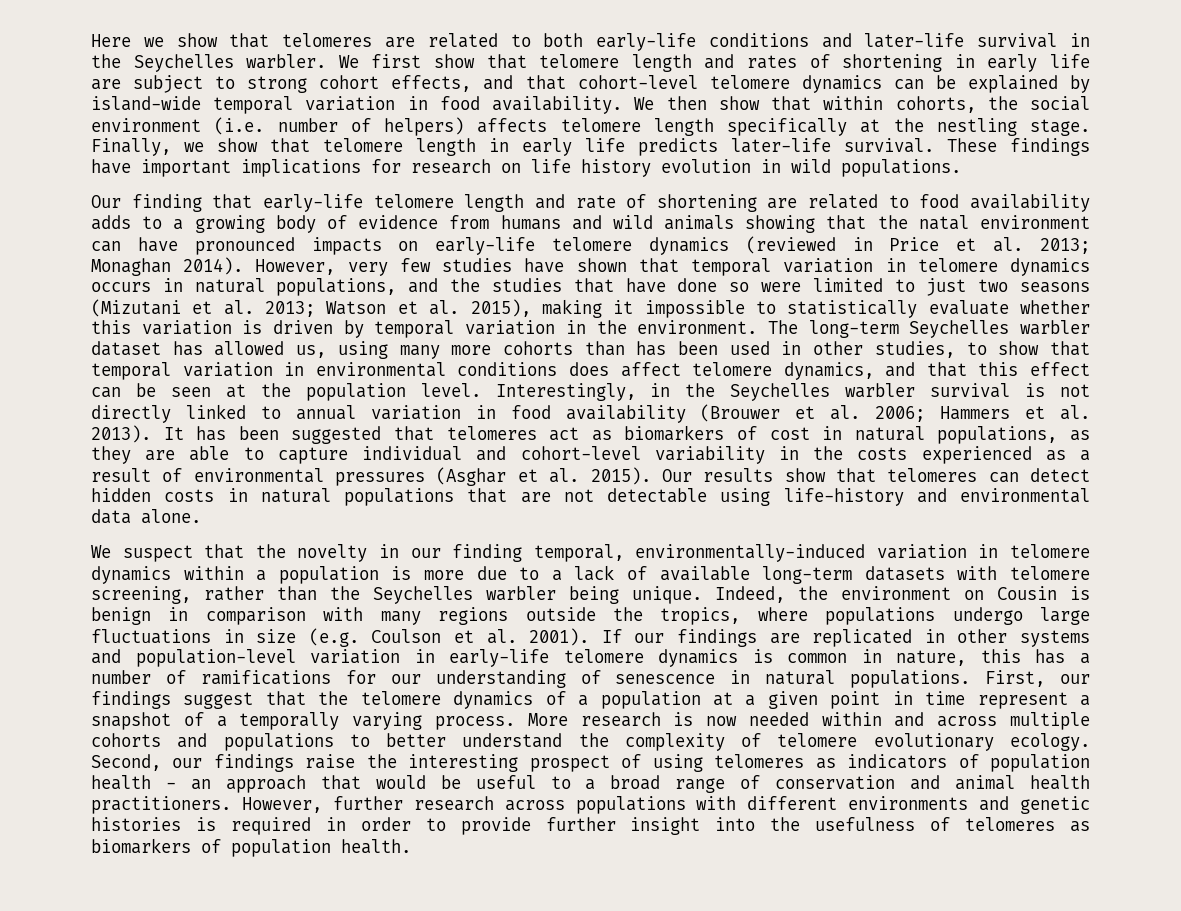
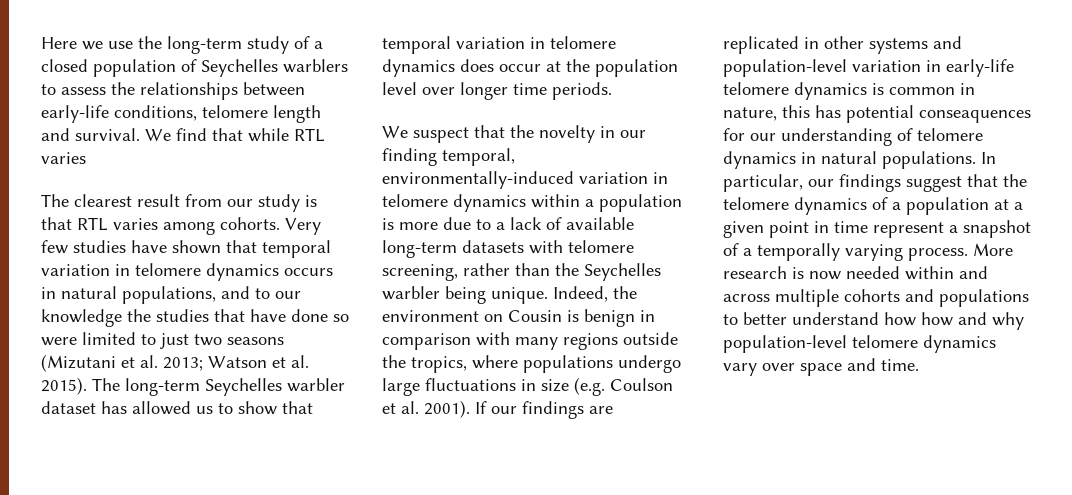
- Here we show that telomeres are related to both early-life conditions and later-life survival in the Seychelles warbler. We first show that telomere length and rates of shortening in early life are subject to strong cohort effects, and that cohort-level telomere dynamics can be explained by island-wide temporal variation in food availability. We then show that within cohorts, the social environment (i.e. number of helpers) affects telomere length specifically at the nestling stage. Finally, we show that telomere length in early life predicts later-life survival. These findings have important implications for research on life history evolution in wild populations.
- Our finding that early-life telomere length and rate of shortening are related to food availability adds to a growing body of evidence from humans and wild animals showing that the natal environment can have pronounced impacts on early-life telomere dynamics (reviewed in Price et al. 2013; Monaghan 2014). However, very few studies have shown that temporal variation in telomere dynamics occurs in natural populations, and the studies that have done so were limited to just two seasons (Mizutani et al. 2013; Watson et al. 2015), making it impossible to statistically evaluate whether this variation is driven by temporal variation in the environment.
+ Here we use the long-term study of a closed population of Seychelles warblers to assess the relationships between early-life conditions, telomere length and survival. We find that while RTL varies
+ The clearest result from our study is that RTL varies among cohorts. Very few studies have shown that temporal variation in telomere dynamics occurs in natural populations, and to our knowledge the studies that have done so were limited to just two seasons (Mizutani et al. 2013; Watson et al. 2015).
- The long-term Seychelles warbler dataset has allowed us, using many more cohorts than has been used in other studies, to show that temporal variation in environmental conditions does affect telomere dynamics, and that this effect can be seen at the population level. Interestingly, in the Seychelles warbler survival is not directly linked to annual variation in food availability (Brouwer et al. 2006; Hammers et al. 2013). It has been suggested that telomeres act as biomarkers of cost in natural populations, as they are able to capture individual and cohort-level variability in the costs experienced as a result of environmental pressures (Asghar et al. 2015). Our results show that telomeres can detect hidden costs in natural populations that are not detectable using life-history and environmental data alone.
+ The long-term Seychelles warbler dataset has allowed us to show that temporal variation in telomere dynamics does occur at the population level over longer time periods.
- If our findings are replicated in other systems and population-level variation in early-life telomere dynamics is common in nature, this has a number of ramifications for our understanding of senescence in natural populations.
+ If our findings are replicated in other systems and population-level variation in early-life telomere dynamics is common in nature, this has potential conseaquences for our understanding of telomere dynamics in natural populations.
- First, our findings suggest that the telomere dynamics of a population at a given point in time represent a snapshot of a temporally varying process.
+ In particular, our findings suggest that the telomere dynamics of a population at a given point in time represent a snapshot of a temporally varying process.
- More research is now needed within and across multiple cohorts and populations to better understand the complexity of telomere evolutionary ecology. Second, our findings raise the interesting prospect of using telomeres as indicators of population health - an approach that would be useful to a broad range of conservation and animal health practitioners. However, further research across populations with different environments and genetic histories is required in order to provide further insight into the usefulness of telomeres as biomarkers of population health.
+ More research is now needed within and across multiple cohorts and populations to better understand how how and why population-level telomere dynamics vary over space and time.

